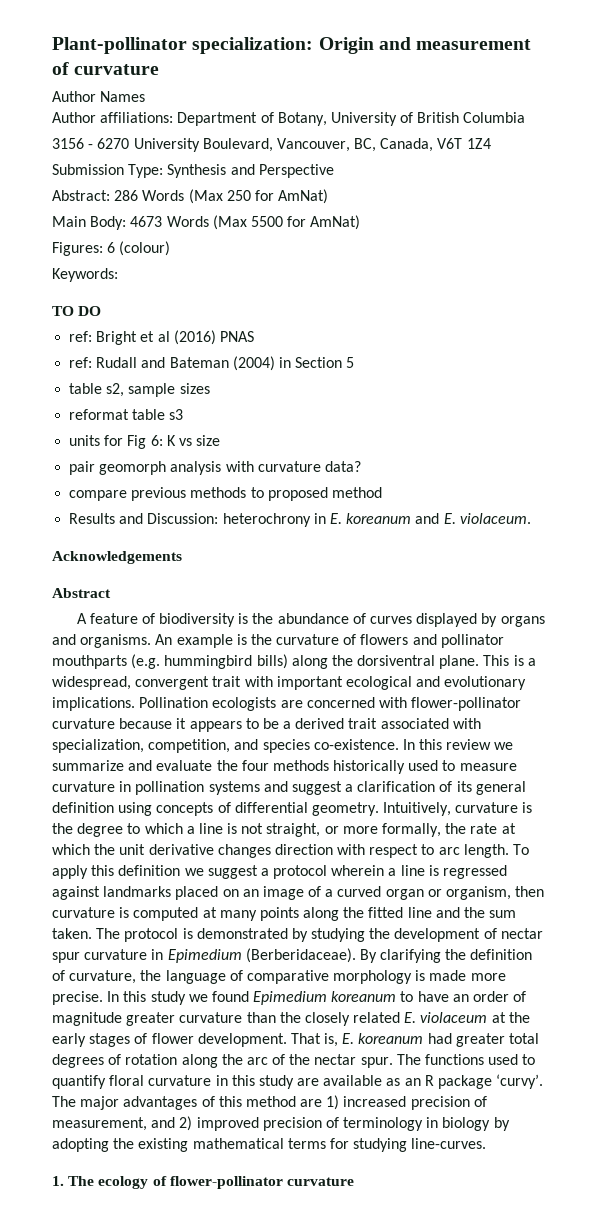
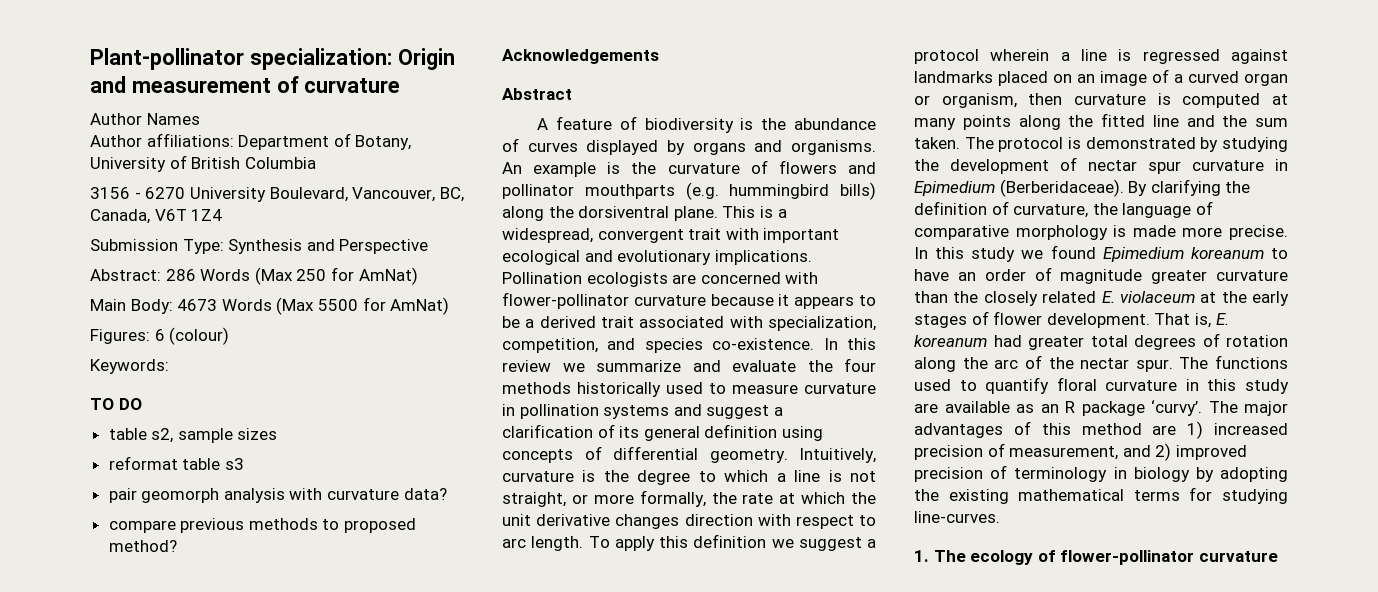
- ref: Bright et al (2016) PNAS
- ref: Rudall and Bateman (2004) in Section 5
- units for Fig 6: K vs size
- compare previous methods to proposed method
- Results and Discussion: heterochrony in E. koreanum and E. violaceum.
+ compare previous methods to proposed method?

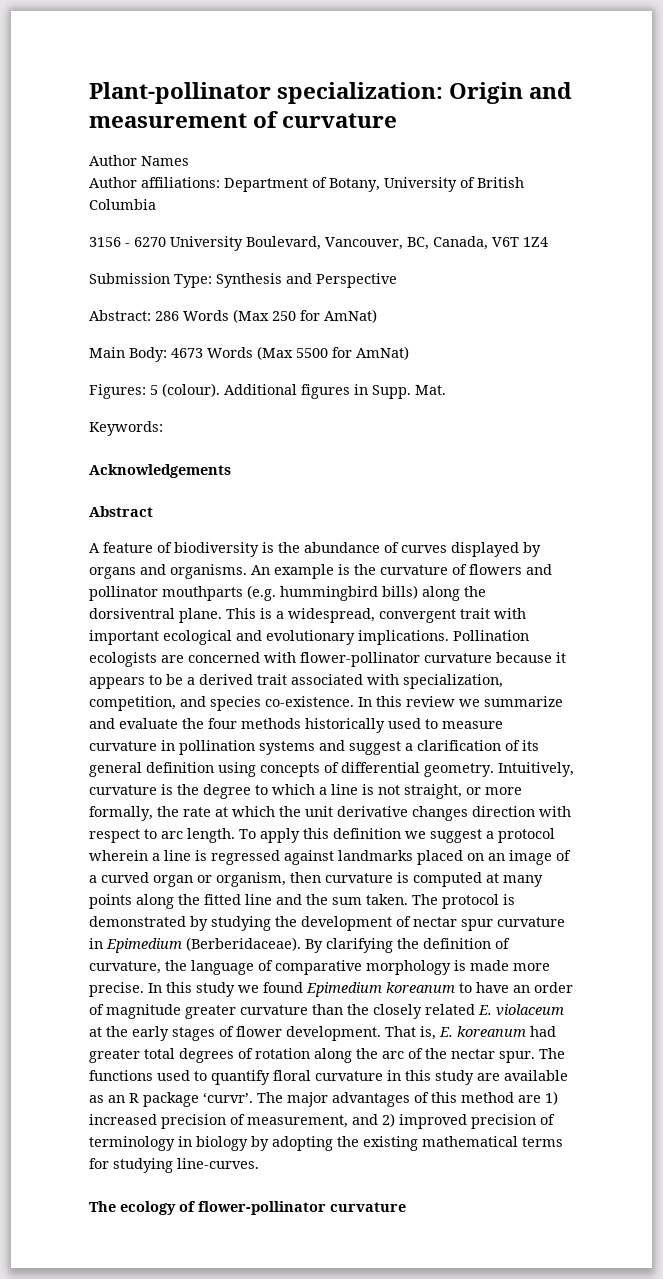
- Figures: 6 (colour)
+ Figures: 5 (colour). Additional figures in Supp. Mat.
  Keywords:
- TO DO
- table s2, sample sizes
- reformat table s3
- pair geomorph analysis with curvature data?
- compare previous methods to proposed method?
- The functions used to quantify floral curvature in this study are available as an R package ‘curvy’.
+ The functions used to quantify floral curvature in this study are available as an R package ‘curvr’.
- 1. The ecology of flower-pollinator curvature
+ The ecology of flower-pollinator curvature

